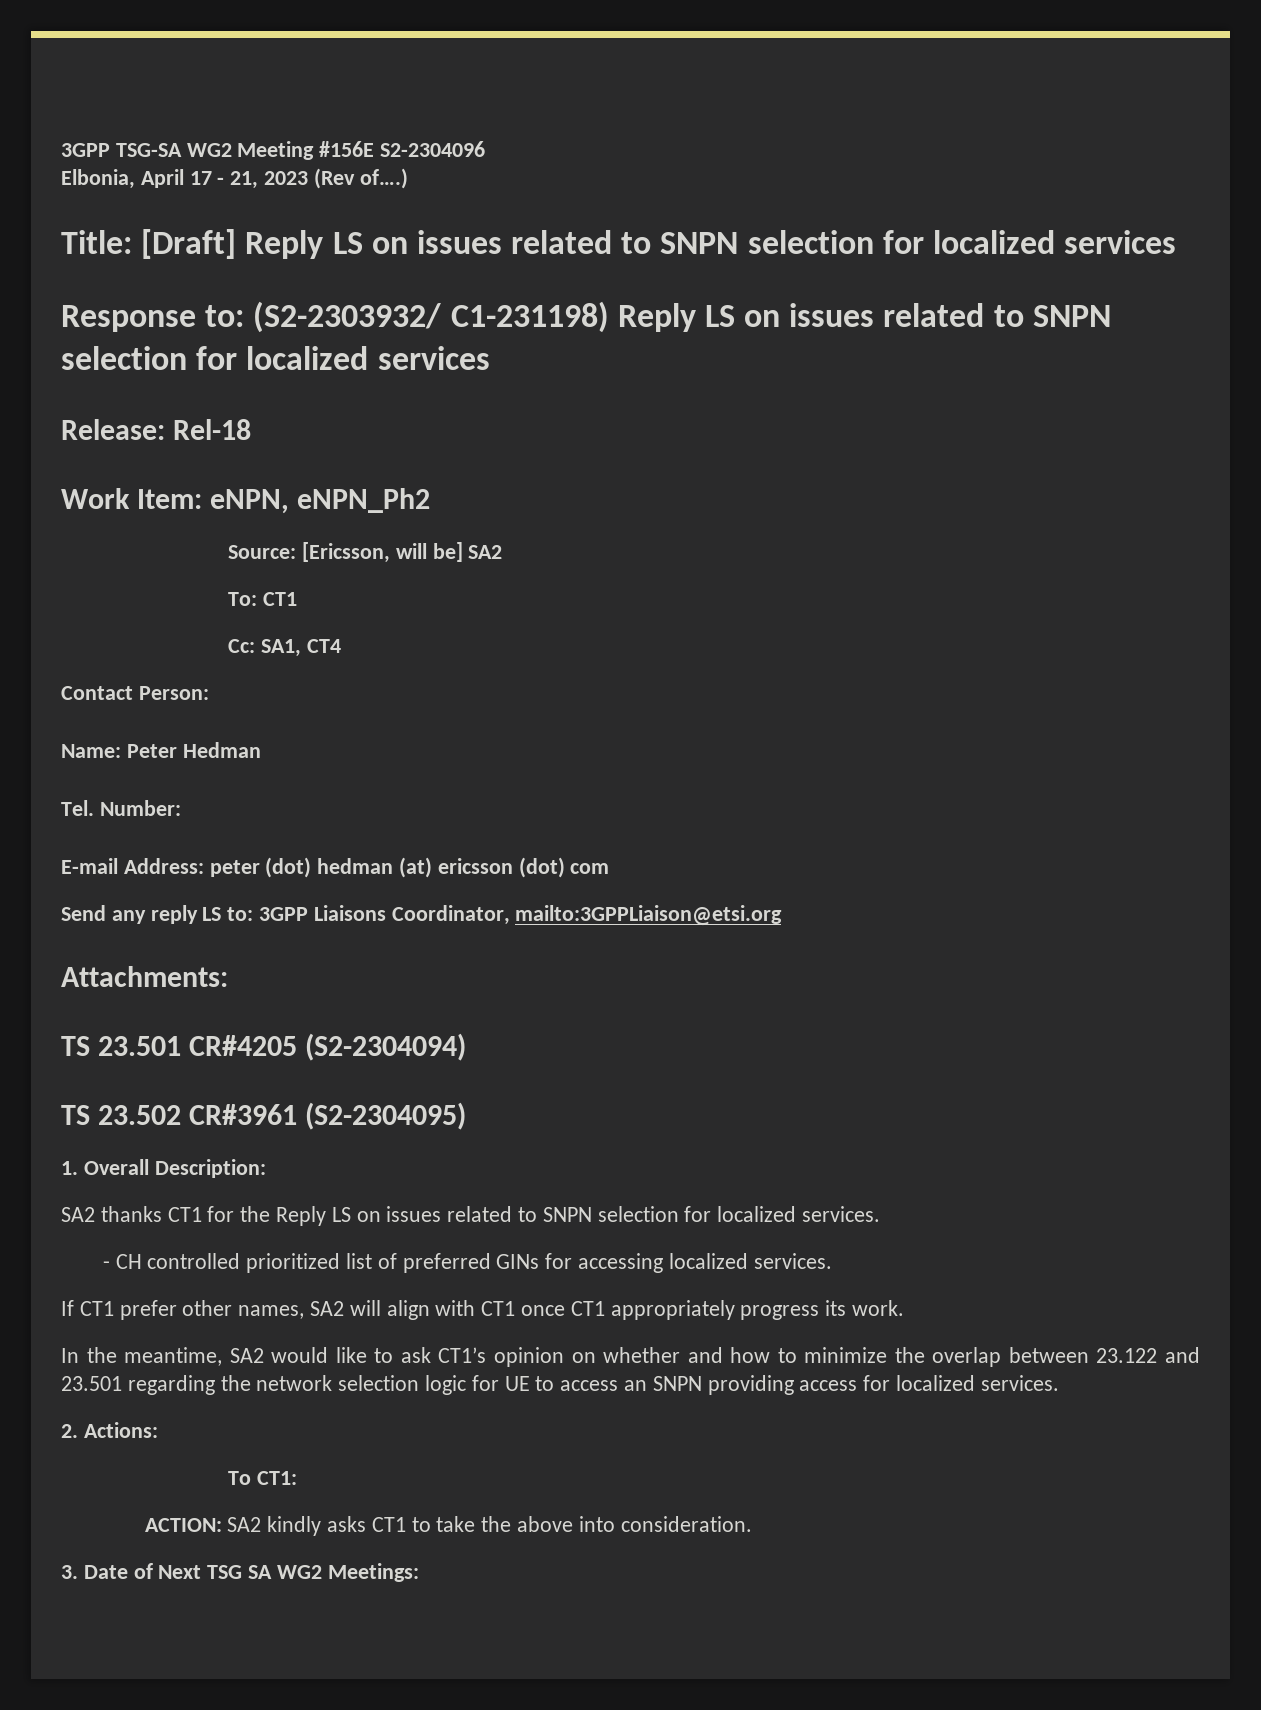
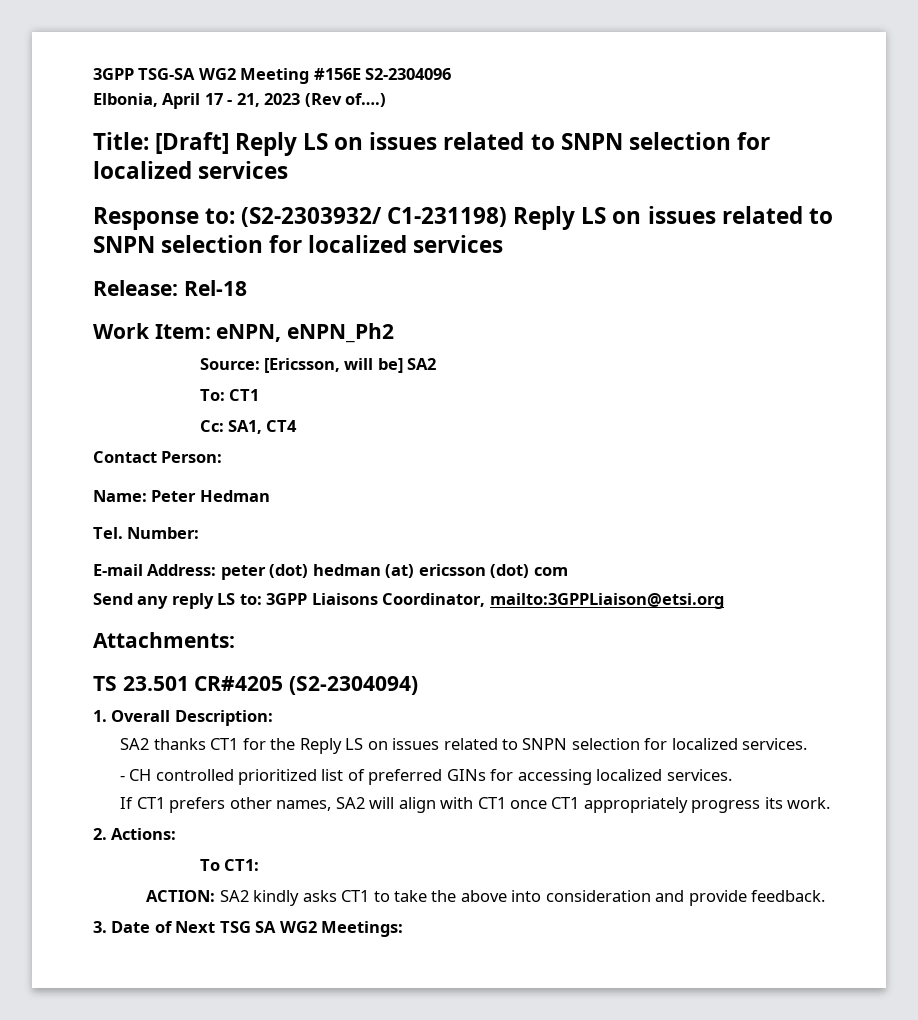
- TS 23.502 CR#3961 (S2-2304095)
- If CT1 prefer other names, SA2 will align with CT1 once CT1 appropriately progress its work.
+ If CT1 prefers other names, SA2 will align with CT1 once CT1 appropriately progress its work.
- In the meantime, SA2 would like to ask CT1’s opinion on whether and how to minimize the overlap between 23.122 and 23.501 regarding the network selection logic for UE to access an SNPN providing access for localized services.
- ACTION: SA2 kindly asks CT1 to take the above into consideration.
+ ACTION: SA2 kindly asks CT1 to take the above into consideration and provide feedback.

